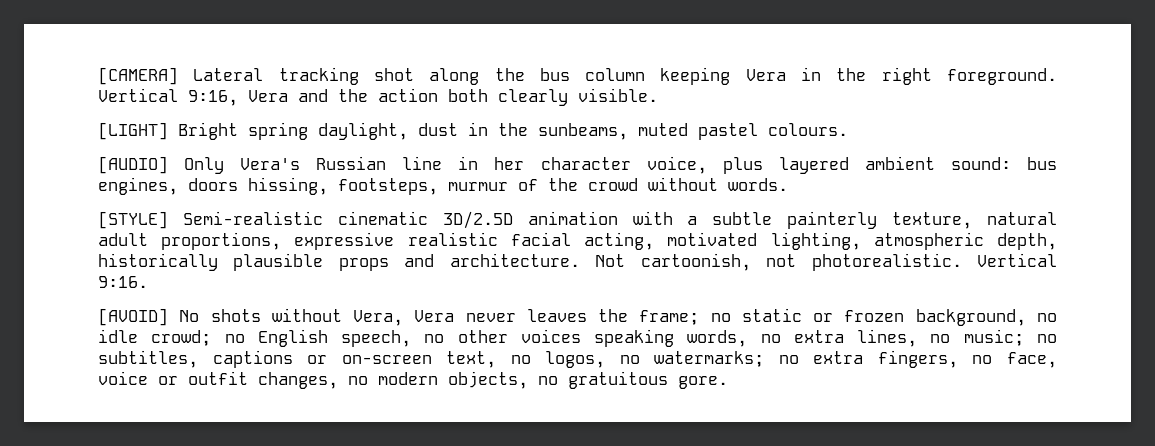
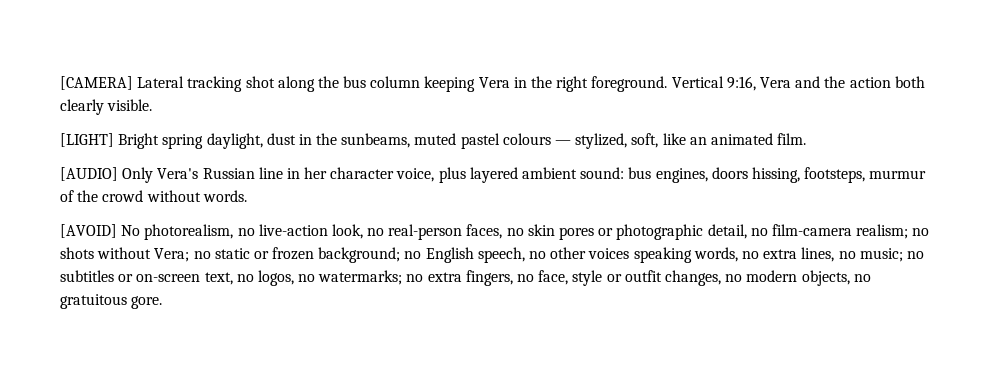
- [LIGHT] Bright spring daylight, dust in the sunbeams, muted pastel colours.
+ [LIGHT] Bright spring daylight, dust in the sunbeams, muted pastel colours — stylized, soft, like an animated film.
- [STYLE] Semi-realistic cinematic 3D/2.5D animation with a subtle painterly texture, natural adult proportions, expressive realistic facial acting, motivated lighting, atmospheric depth, historically plausible props and architecture. Not cartoonish, not photorealistic. Vertical 9:16.
- [AVOID] No shots without Vera, Vera never leaves the frame; no static or frozen background, no idle crowd; no English speech, no other voices speaking words, no extra lines, no music; no subtitles, captions or on-screen text, no logos, no watermarks; no extra fingers, no face, voice or outfit changes, no modern objects, no gratuitous gore.
+ [AVOID] No photorealism, no live-action look, no real-person faces, no skin pores or photographic detail, no film-camera realism; no shots without Vera; no static or frozen background; no English speech, no other voices speaking words, no extra lines, no music; no subtitles or on-screen text, no logos, no watermarks; no extra fingers, no face, style or outfit changes, no modern objects, no gratuitous gore.

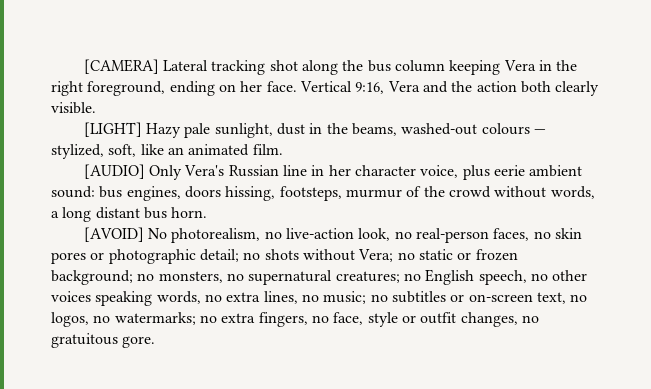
- [CAMERA] Lateral tracking shot along the bus column keeping Vera in the right foreground.
+ [CAMERA] Lateral tracking shot along the bus column keeping Vera in the right foreground, ending on her face.
- [LIGHT] Bright spring daylight, dust in the sunbeams, muted pastel colours — stylized, soft, like an animated film.
+ [LIGHT] Hazy pale sunlight, dust in the beams, washed-out colours — stylized, soft, like an animated film.
- [AUDIO] Only Vera's Russian line in her character voice, plus layered ambient sound: bus engines, doors hissing, footsteps, murmur of the crowd without words.
+ [AUDIO] Only Vera's Russian line in her character voice, plus eerie ambient sound: bus engines, doors hissing, footsteps, murmur of the crowd without words, a long distant bus horn.
- [AVOID] No photorealism, no live-action look, no real-person faces, no skin pores or photographic detail, no film-camera realism; no shots without Vera; no static or frozen background; no English speech, no other voices speaking words, no extra lines, no music; no subtitles or on-screen text, no logos, no watermarks; no extra fingers, no face, style or outfit changes, no modern objects, no gratuitous gore.
+ [AVOID] No photorealism, no live-action look, no real-person faces, no skin pores or photographic detail; no shots without Vera; no static or frozen background; no monsters, no supernatural creatures; no English speech, no other voices speaking words, no extra lines, no music; no subtitles or on-screen text, no logos, no watermarks; no extra fingers, no face, style or outfit changes, no gratuitous gore.

